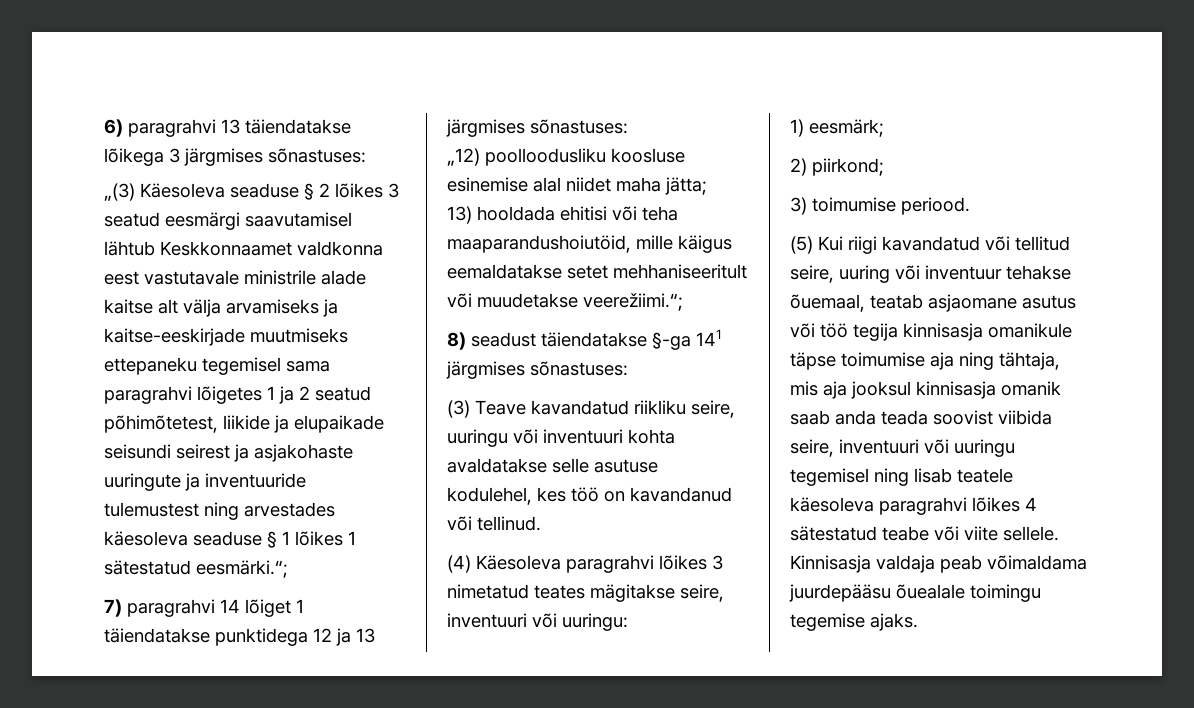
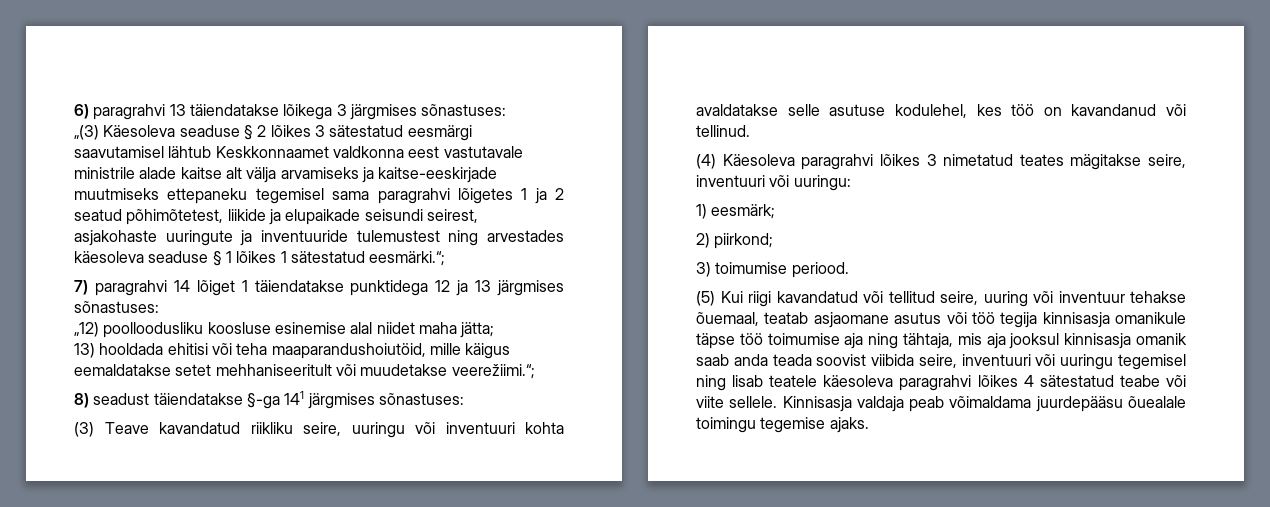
- „(3) Käesoleva seaduse § 2 lõikes 3 seatud eesmärgi saavutamisel lähtub Keskkonnaamet valdkonna eest vastutavale ministrile alade kaitse alt välja arvamiseks ja kaitse-eeskirjade muutmiseks ettepaneku tegemisel sama paragrahvi lõigetes 1 ja 2 seatud põhimõtetest, liikide ja elupaikade seisundi seirest ja asjakohaste uuringute ja inventuuride tulemustest ning arvestades käesoleva seaduse § 1 lõikes 1 sätestatud eesmärki.“;
+ „(3) Käesoleva seaduse § 2 lõikes 3 sätestatud eesmärgi saavutamisel lähtub Keskkonnaamet valdkonna eest vastutavale ministrile alade kaitse alt välja arvamiseks ja kaitse-eeskirjade muutmiseks ettepaneku tegemisel sama paragrahvi lõigetes 1 ja 2 seatud põhimõtetest, liikide ja elupaikade seisundi seirest, asjakohaste uuringute ja inventuuride tulemustest ning arvestades käesoleva seaduse § 1 lõikes 1 sätestatud eesmärki.“;
- (5) Kui riigi kavandatud või tellitud seire, uuring või inventuur tehakse õuemaal, teatab asjaomane asutus või töö tegija kinnisasja omanikule täpse toimumise aja ning tähtaja, mis aja jooksul kinnisasja omanik saab anda teada soovist viibida seire, inventuuri või uuringu tegemisel ning lisab teatele käesoleva paragrahvi lõikes 4 sätestatud teabe või viite sellele.
+ (5) Kui riigi kavandatud või tellitud seire, uuring või inventuur tehakse õuemaal, teatab asjaomane asutus või töö tegija kinnisasja omanikule täpse töö toimumise aja ning tähtaja, mis aja jooksul kinnisasja omanik saab anda teada soovist viibida seire, inventuuri või uuringu tegemisel ning lisab teatele käesoleva paragrahvi lõikes 4 sätestatud teabe või viite sellele.

